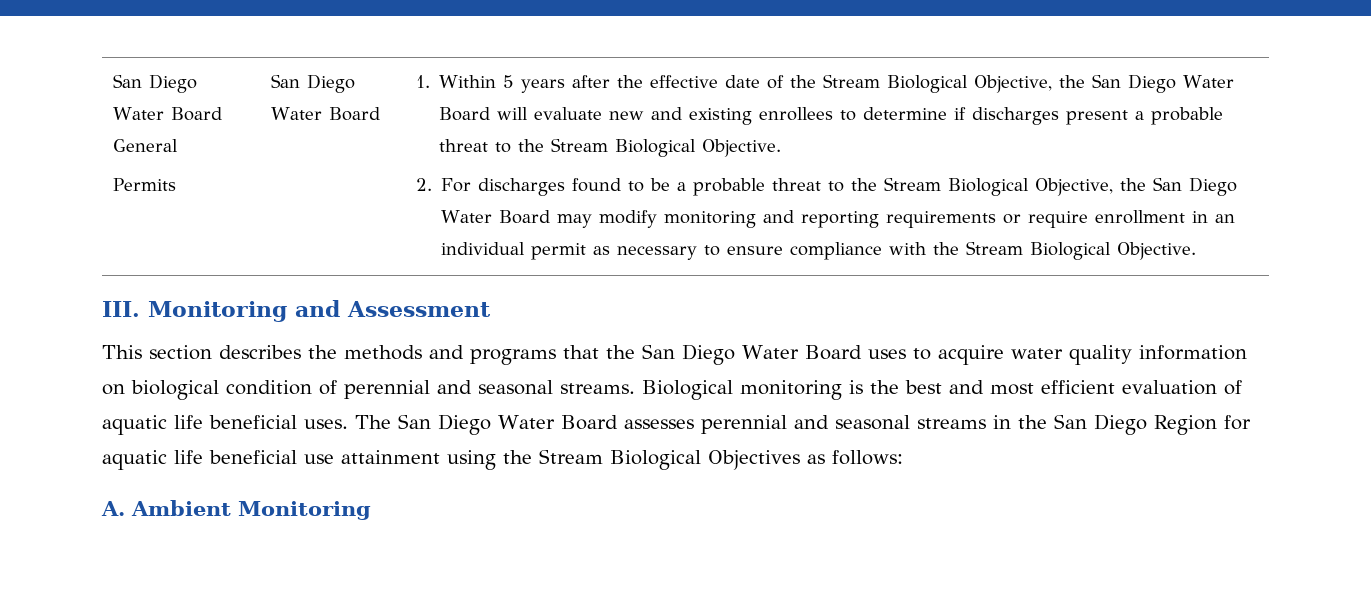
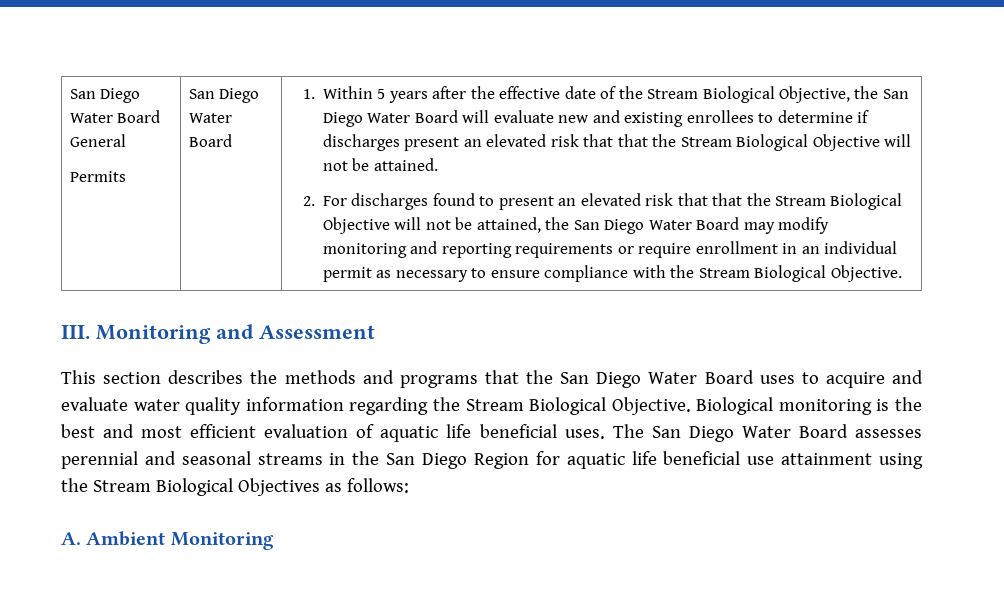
- 1. Within 5 years after the effective date of the Stream Biological Objective, the San Diego Water Board will evaluate new and existing enrollees to determine if discharges present a probable threat to the Stream Biological Objective.
+ 1. Within 5 years after the effective date of the Stream Biological Objective, the San Diego Water Board will evaluate new and existing enrollees to determine if discharges present an elevated risk that that the Stream Biological Objective will not be attained.
- 2. For discharges found to be a probable threat to the Stream Biological Objective, the San Diego Water Board may modify monitoring and reporting requirements or require enrollment in an individual permit as necessary to ensure compliance with the Stream Biological Objective.
+ 2. For discharges found to present an elevated risk that that the Stream Biological Objective will not be attained, the San Diego Water Board may modify monitoring and reporting requirements or require enrollment in an individual permit as necessary to ensure compliance with the Stream Biological Objective.
- This section describes the methods and programs that the San Diego Water Board uses to acquire water quality information on biological condition of perennial and seasonal streams.
+ This section describes the methods and programs that the San Diego Water Board uses to acquire and evaluate water quality information regarding the Stream Biological Objective.

